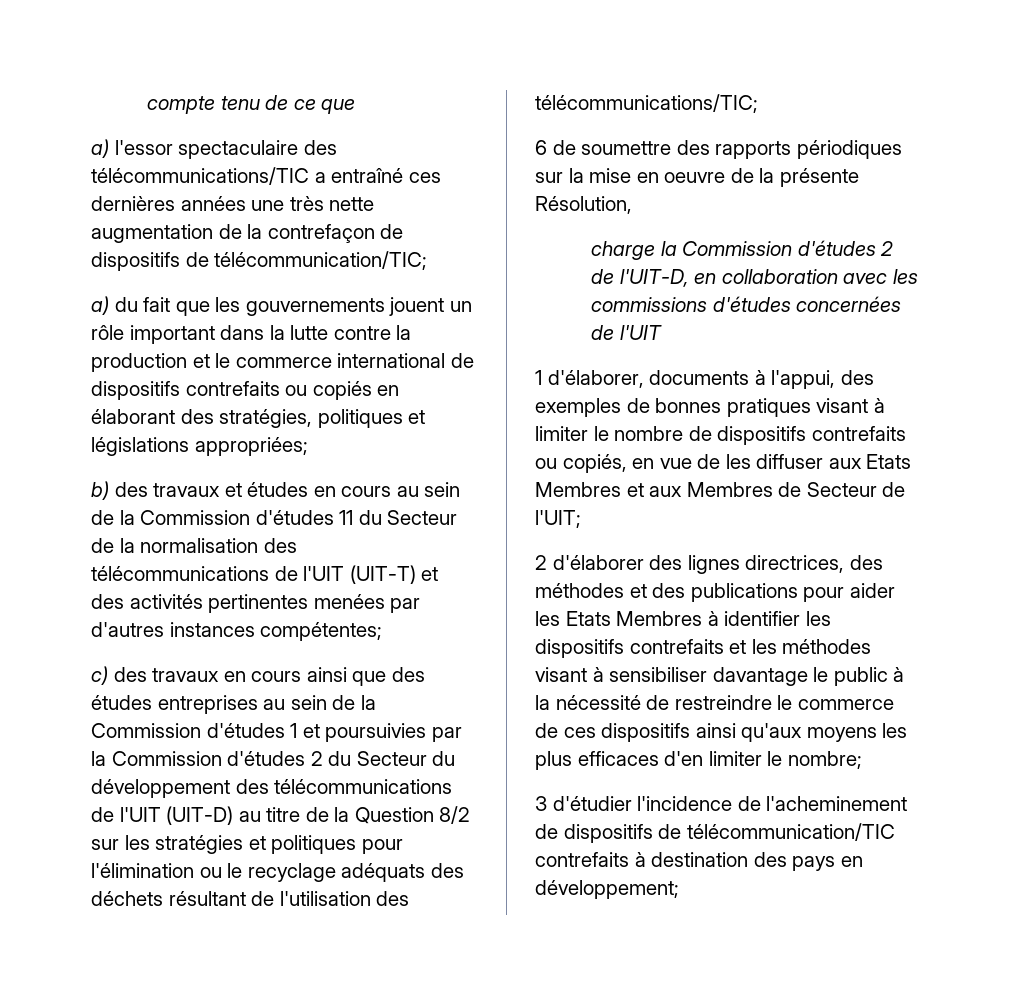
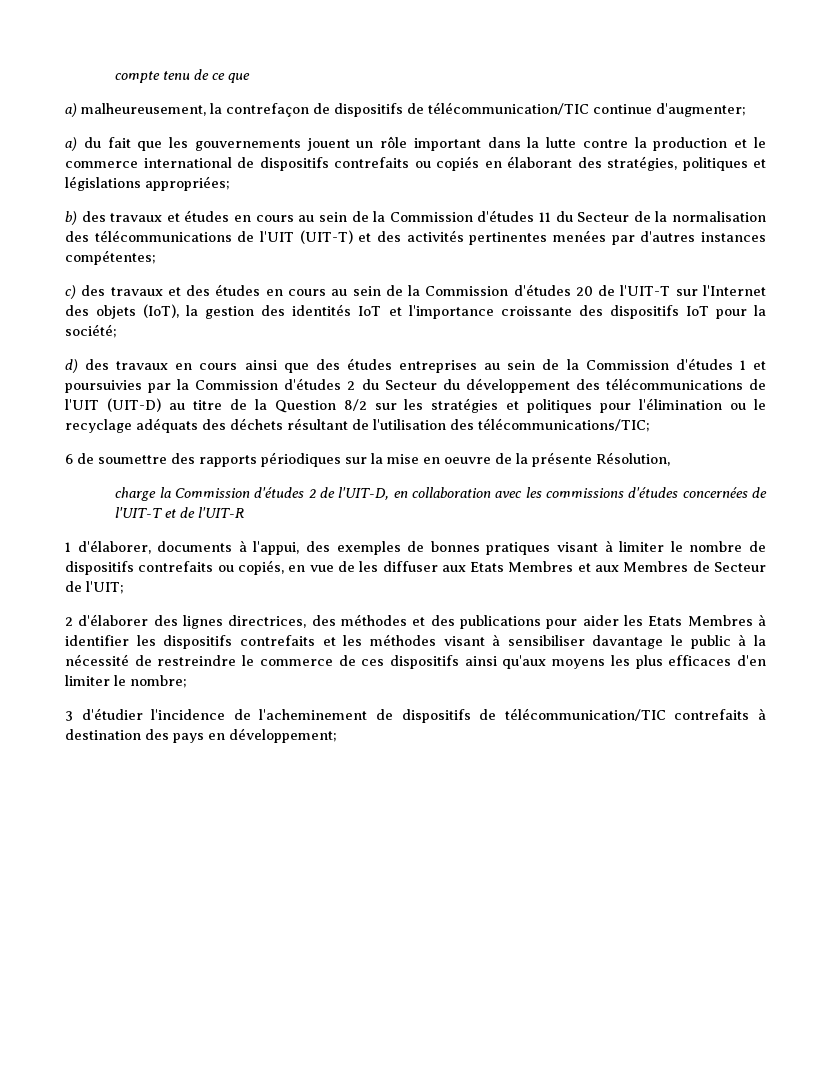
- a) l'essor spectaculaire des télécommunications/TIC a entraîné ces dernières années une très nette augmentation de la contrefaçon de dispositifs de télécommunication/TIC;
+ a) malheureusement, la contrefaçon de dispositifs de télécommunication/TIC continue d'augmenter;
- c) des travaux en cours ainsi que des études entreprises au sein de la Commission d'études 1 et poursuivies par la Commission d'études 2 du Secteur du développement des télécommunications de l'UIT (UIT-D) au titre de la Question 8/2 sur les stratégies et politiques pour l'élimination ou le recyclage adéquats des déchets résultant de l'utilisation des télécommunications/TIC;
+ c) des travaux et des études en cours au sein de la Commission d'études 20 de l'UIT-T sur l'Internet des objets (IoT), la gestion des identités IoT et l'importance croissante des dispositifs IoT pour la société;
+ d) des travaux en cours ainsi que des études entreprises au sein de la Commission d'études 1 et poursuivies par la Commission d'études 2 du Secteur du développement des télécommunications de l'UIT (UIT-D) au titre de la Question 8/2 sur les stratégies et politiques pour l'élimination ou le recyclage adéquats des déchets résultant de l'utilisation des télécommunications/TIC;
- charge la Commission d'études 2 de l'UIT-D, en collaboration avec les commissions d'études concernées de l'UIT
+ charge la Commission d'études 2 de l'UIT-D, en collaboration avec les commissions d'études concernées de l'UIT-T et de l'UIT-R

